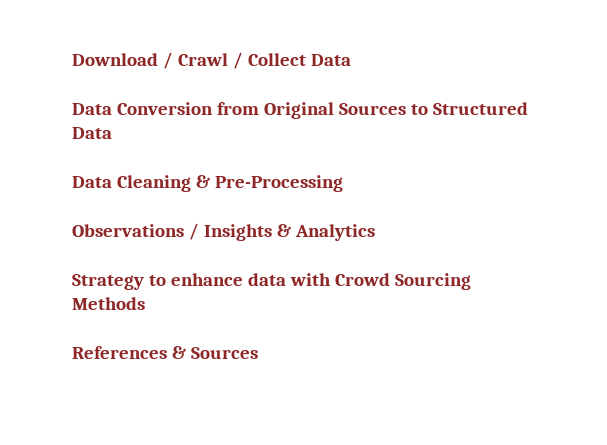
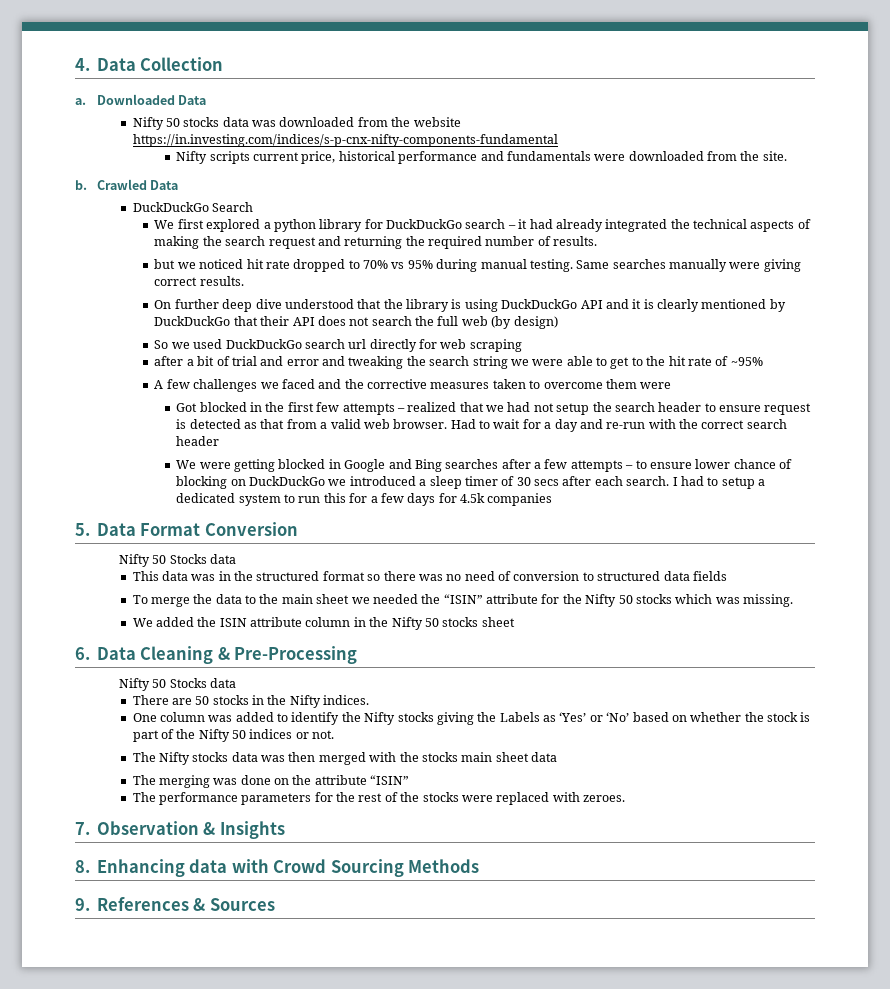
- Download / Crawl / Collect Data
- Data Conversion from Original Sources to Structured Data
- Data Cleaning & Pre-Processing
- Observations / Insights & Analytics
- Strategy to enhance data with Crowd Sourcing Methods
+ 4. Data Collection
+ a. Downloaded Data
+ Nifty 50 stocks data was downloaded from the website https://in.investing.com/indices/s-p-cnx-nifty-components-fundamental
+ Nifty scripts current price, historical performance and fundamentals were downloaded from the site.
+ b. Crawled Data
+ DuckDuckGo Search
+ We first explored a python library for DuckDuckGo search – it had already integrated the technical aspects of making the search request and returning the required number of results.
+ but we noticed hit rate dropped to 70% vs 95% during manual testing. Same searches manually were giving correct results.
+ On further deep dive understood that the library is using DuckDuckGo API and it is clearly mentioned by DuckDuckGo that their API does not search the full web (by design)
+ So we used DuckDuckGo search url directly for web scraping
+ after a bit of trial and error and tweaking the search string we were able to get to the hit rate of ~95%
+ A few challenges we faced and the corrective measures taken to overcome them were
+ Got blocked in the first few attempts – realized that we had not setup the search header to ensure request is detected as that from a valid web browser. Had to wait for a day and re-run with the correct search header
+ We were getting blocked in Google and Bing searches after a few attempts – to ensure lower chance of blocking on DuckDuckGo we introduced a sleep timer of 30 secs after each search. I had to setup a dedicated system to run this for a few days for 4.5k companies
+ 5. Data Format Conversion
+ Nifty 50 Stocks data
+ This data was in the structured format so there was no need of conversion to structured data fields
+ To merge the data to the main sheet we needed the “ISIN” attribute for the Nifty 50 stocks which was missing.
+ We added the ISIN attribute column in the Nifty 50 stocks sheet
+ 6. Data Cleaning & Pre-Processing
+ Nifty 50 Stocks data
+ There are 50 stocks in the Nifty indices.
+ One column was added to identify the Nifty stocks giving the Labels as ‘Yes’ or ‘No’ based on whether the stock is part of the Nifty 50 indices or not.
+ The Nifty stocks data was then merged with the stocks main sheet data
+ The merging was done on the attribute “ISIN”
+ The performance parameters for the rest of the stocks were replaced with zeroes.
+ 7. Observation & Insights
+ 8. Enhancing data with Crowd Sourcing Methods
- References & Sources
+ 9. References & Sources

